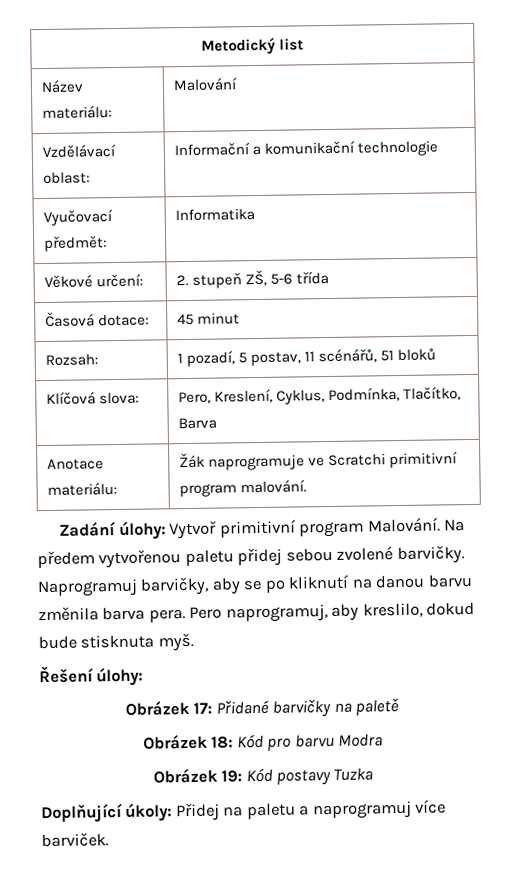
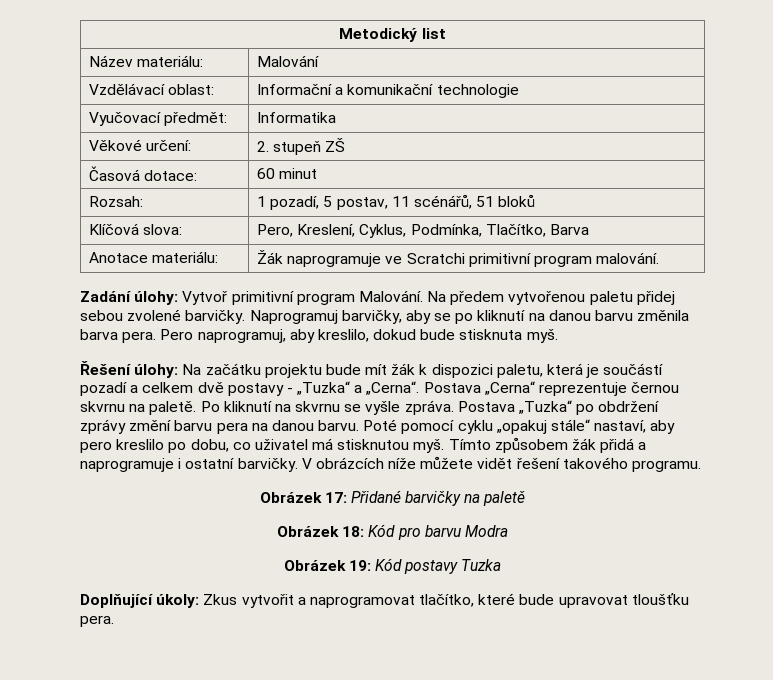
- Věkové určení: | 2. stupeň ZŠ, 5-6 třída
+ Věkové určení: | 2. stupeň ZŠ
- Časová dotace: | 45 minut
+ Časová dotace: | 60 minut
- Řešení úlohy:
+ Řešení úlohy: Na začátku projektu bude mít žák k dispozici paletu, která je součástí pozadí a celkem dvě postavy - „Tuzka“ a „Cerna“. Postava „Cerna“ reprezentuje černou skvrnu na paletě. Po kliknutí na skvrnu se vyšle zpráva. Postava „Tuzka“ po obdržení zprávy změní barvu pera na danou barvu. Poté pomocí cyklu „opakuj stále“ nastaví, aby pero kreslilo po dobu, co uživatel má stisknutou myš. Tímto způsobem žák přidá a naprogramuje i ostatní barvičky. V obrázcích níže můžete vidět řešení takového programu.
- Doplňující úkoly: Přidej na paletu a naprogramuj více barviček.
+ Doplňující úkoly: Zkus vytvořit a naprogramovat tlačítko, které bude upravovat tloušťku pera.

